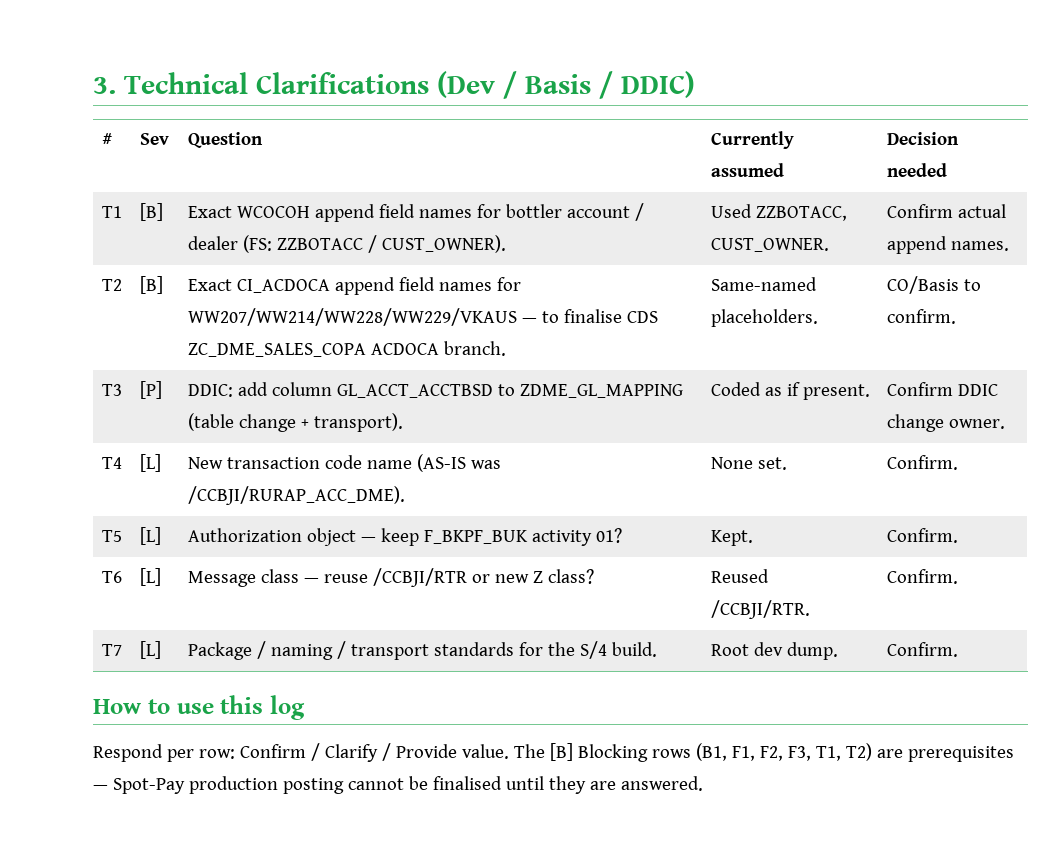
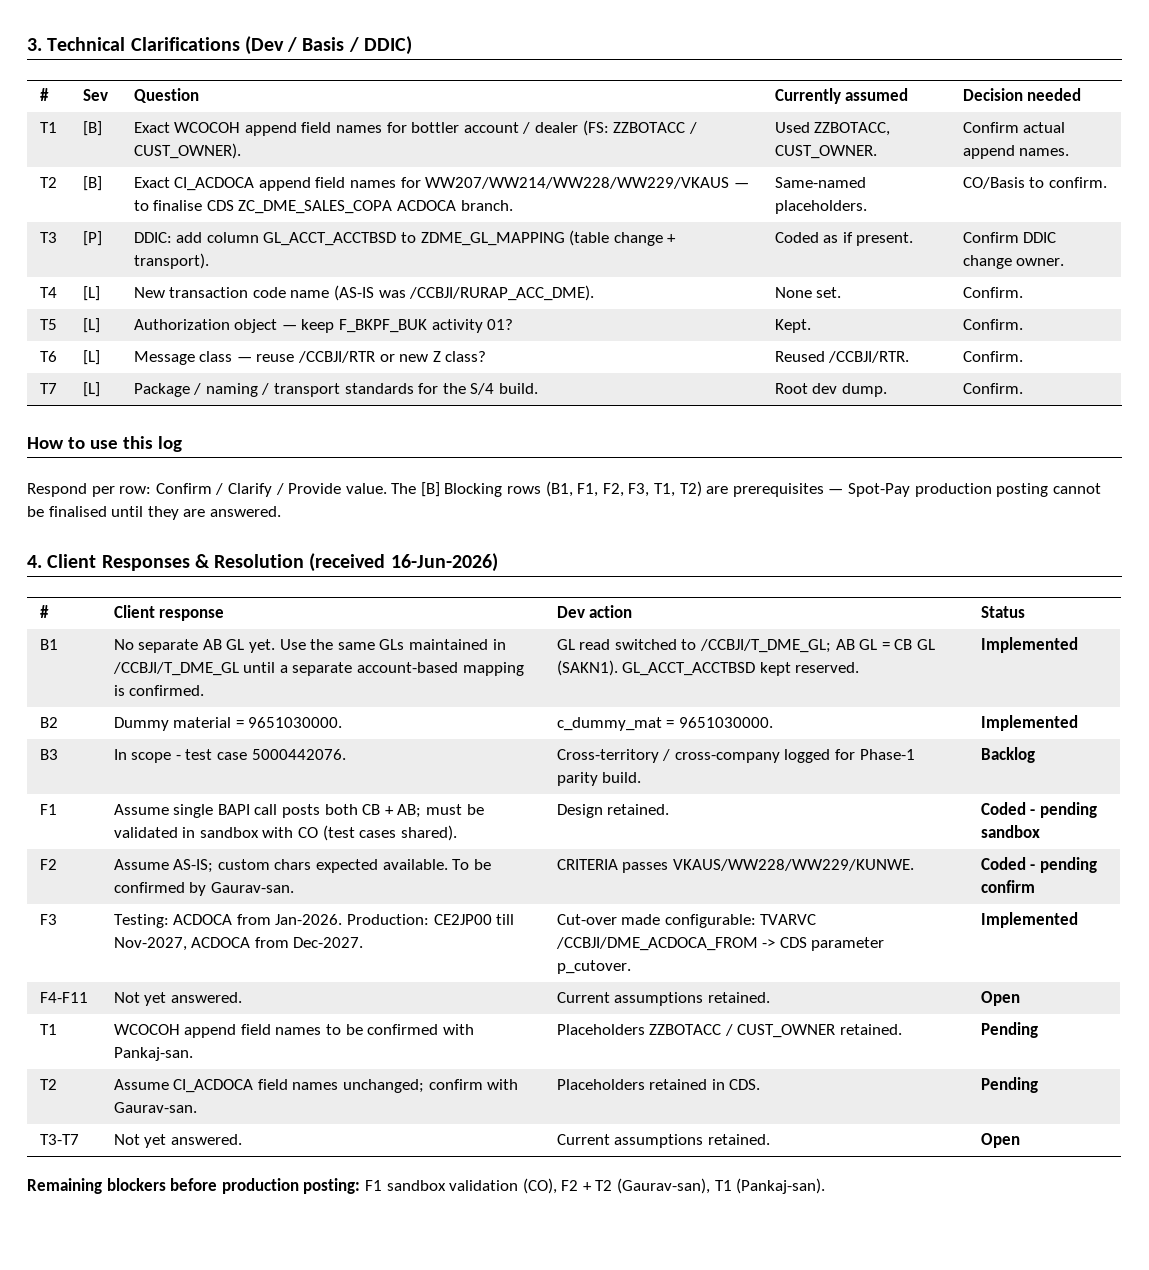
+ 4. Client Responses & Resolution (received 16-Jun-2026)
+ # | Client response | Dev action | Status
+ B1 | No separate AB GL yet. Use the same GLs maintained in /CCBJI/T_DME_GL until a separate account-based mapping is confirmed. | GL read switched to /CCBJI/T_DME_GL; AB GL = CB GL (SAKN1). GL_ACCT_ACCTBSD kept reserved. | Implemented
+ B2 | Dummy material = 9651030000. | c_dummy_mat = 9651030000. | Implemented
+ B3 | In scope - test case 5000442076. | Cross-territory / cross-company logged for Phase-1 parity build. | Backlog
+ F1 | Assume single BAPI call posts both CB + AB; must be validated in sandbox with CO (test cases shared). | Design retained. | Coded - pending sandbox
+ F2 | Assume AS-IS; custom chars expected available. To be confirmed by Gaurav-san. | CRITERIA passes VKAUS/WW228/WW229/KUNWE. | Coded - pending confirm
+ F3 | Testing: ACDOCA from Jan-2026. Production: CE2JP00 till Nov-2027, ACDOCA from Dec-2027. | Cut-over made configurable: TVARVC /CCBJI/DME_ACDOCA_FROM -> CDS parameter p_cutover. | Implemented
+ F4-F11 | Not yet answered. | Current assumptions retained. | Open
+ T1 | WCOCOH append field names to be confirmed with Pankaj-san. | Placeholders ZZBOTACC / CUST_OWNER retained. | Pending
+ T2 | Assume CI_ACDOCA field names unchanged; confirm with Gaurav-san. | Placeholders retained in CDS. | Pending
+ T3-T7 | Not yet answered. | Current assumptions retained. | Open
+ Remaining blockers before production posting: F1 sandbox validation (CO), F2 + T2 (Gaurav-san), T1 (Pankaj-san).

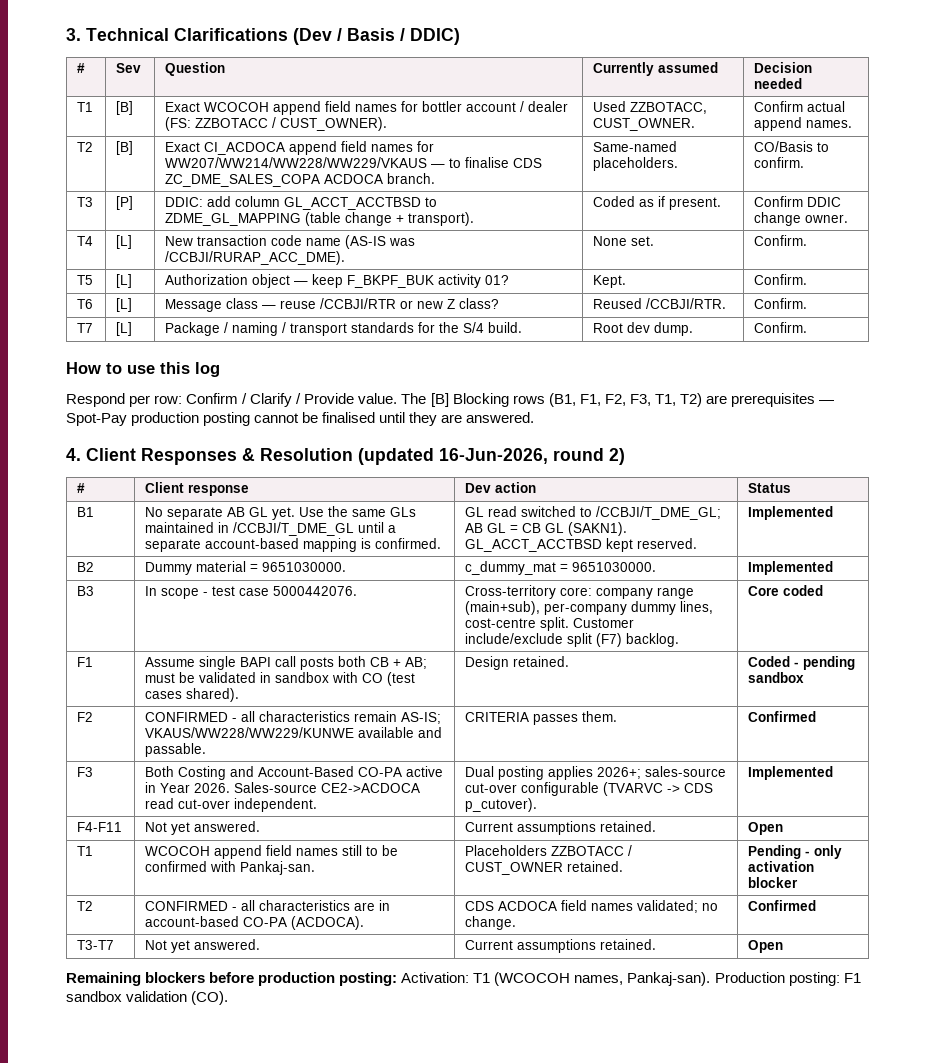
- 4. Client Responses & Resolution (received 16-Jun-2026)
+ 4. Client Responses & Resolution (updated 16-Jun-2026, round 2)
- B3 | In scope - test case 5000442076. | Cross-territory / cross-company logged for Phase-1 parity build. | Backlog
+ B3 | In scope - test case 5000442076. | Cross-territory core: company range (main+sub), per-company dummy lines, cost-centre split. Customer include/exclude split (F7) backlog. | Core coded
- F2 | Assume AS-IS; custom chars expected available. To be confirmed by Gaurav-san. | CRITERIA passes VKAUS/WW228/WW229/KUNWE. | Coded - pending confirm
- F3 | Testing: ACDOCA from Jan-2026. Production: CE2JP00 till Nov-2027, ACDOCA from Dec-2027. | Cut-over made configurable: TVARVC /CCBJI/DME_ACDOCA_FROM -> CDS parameter p_cutover. | Implemented
+ F2 | CONFIRMED - all characteristics remain AS-IS; VKAUS/WW228/WW229/KUNWE available and passable. | CRITERIA passes them. | Confirmed
+ F3 | Both Costing and Account-Based CO-PA active in Year 2026. Sales-source CE2->ACDOCA read cut-over independent. | Dual posting applies 2026+; sales-source cut-over configurable (TVARVC -> CDS p_cutover). | Implemented
- T1 | WCOCOH append field names to be confirmed with Pankaj-san. | Placeholders ZZBOTACC / CUST_OWNER retained. | Pending
- T2 | Assume CI_ACDOCA field names unchanged; confirm with Gaurav-san. | Placeholders retained in CDS. | Pending
+ T1 | WCOCOH append field names still to be confirmed with Pankaj-san. | Placeholders ZZBOTACC / CUST_OWNER retained. | Pending - only activation blocker
+ T2 | CONFIRMED - all characteristics are in account-based CO-PA (ACDOCA). | CDS ACDOCA field names validated; no change. | Confirmed
- Remaining blockers before production posting: F1 sandbox validation (CO), F2 + T2 (Gaurav-san), T1 (Pankaj-san).
+ Remaining blockers before production posting: Activation: T1 (WCOCOH names, Pankaj-san). Production posting: F1 sandbox validation (CO).

